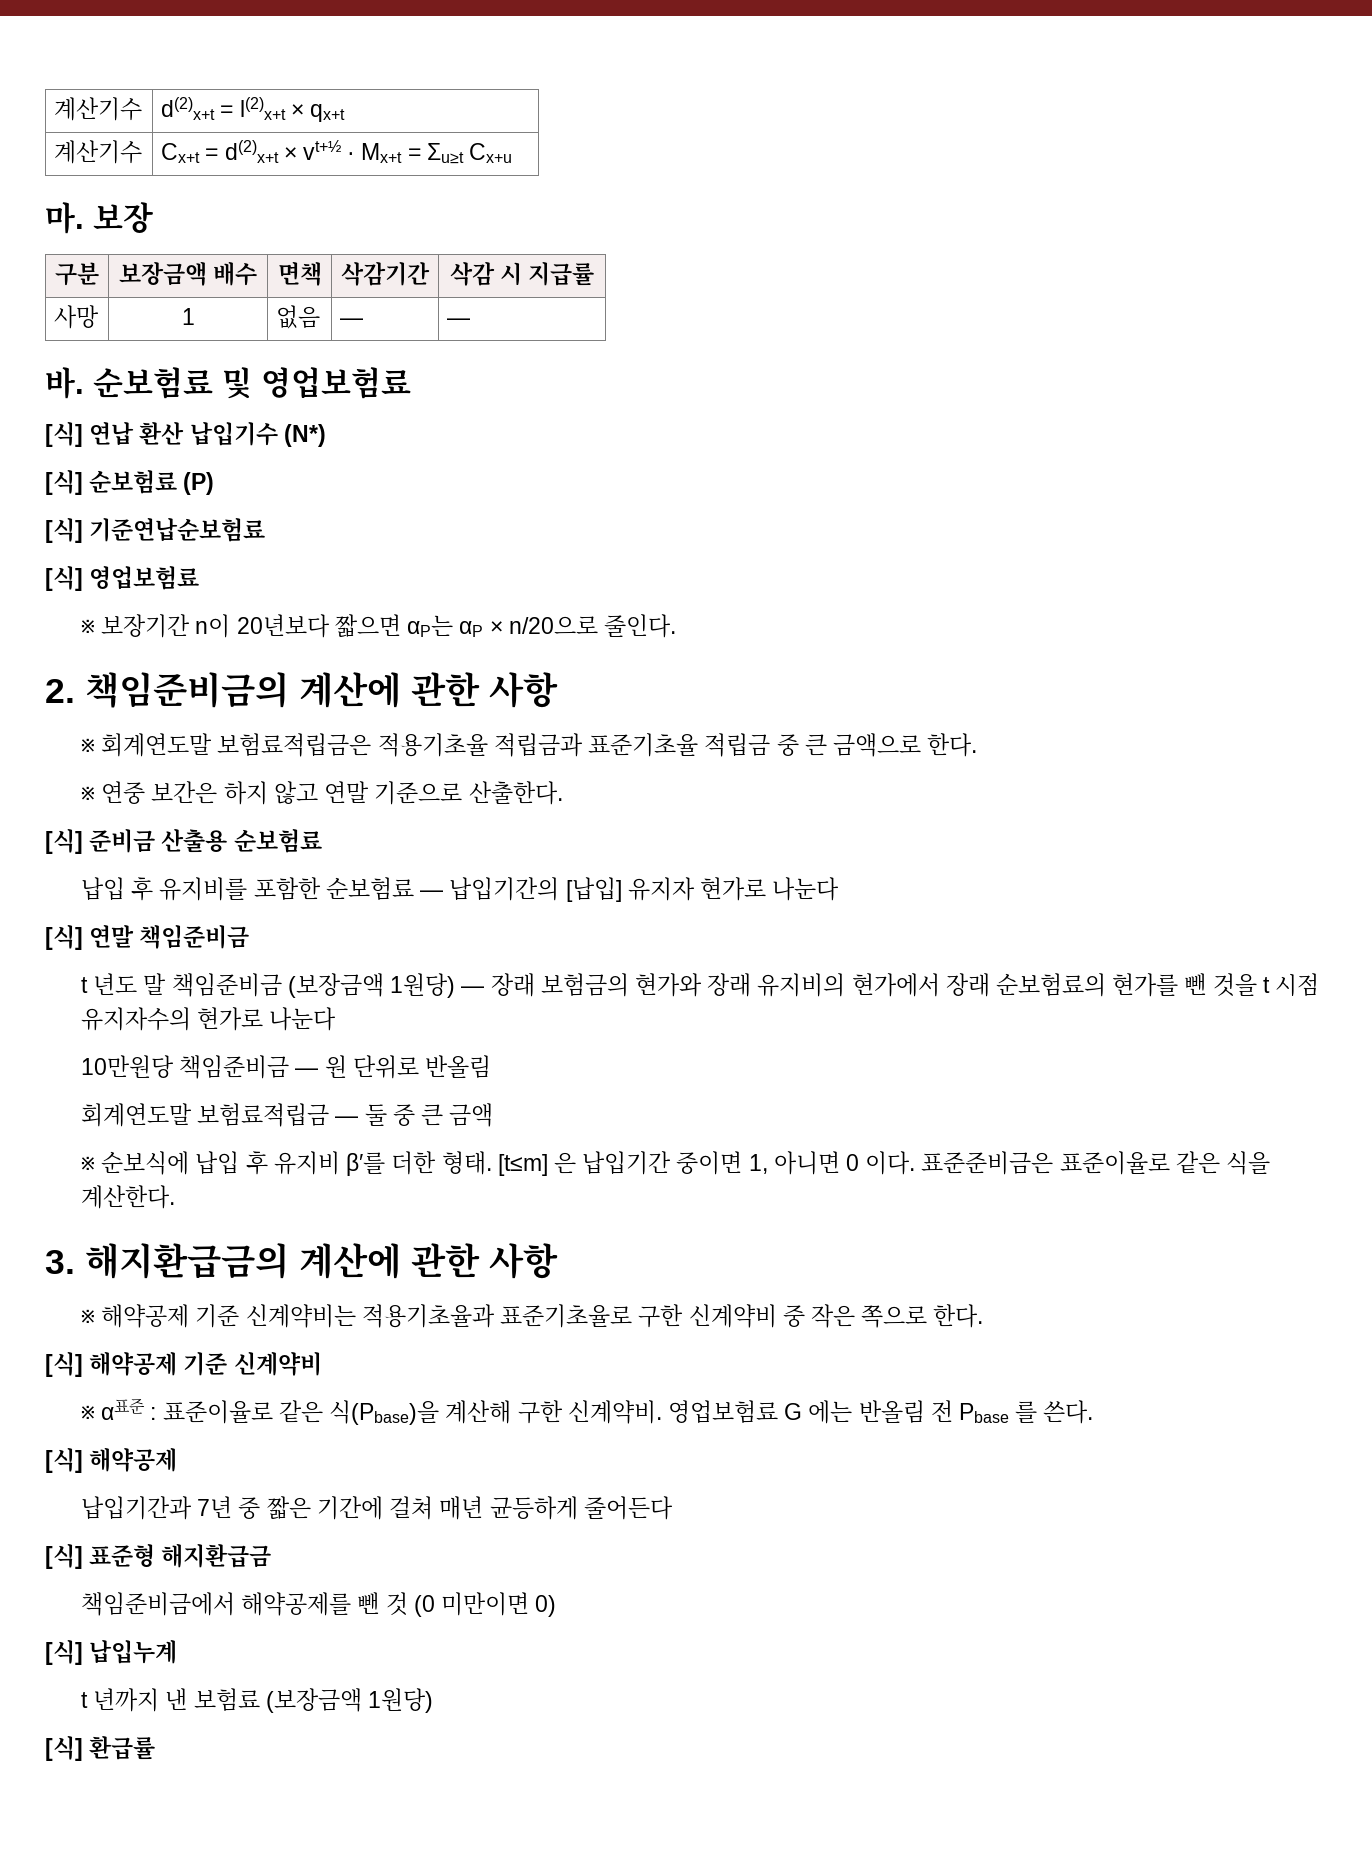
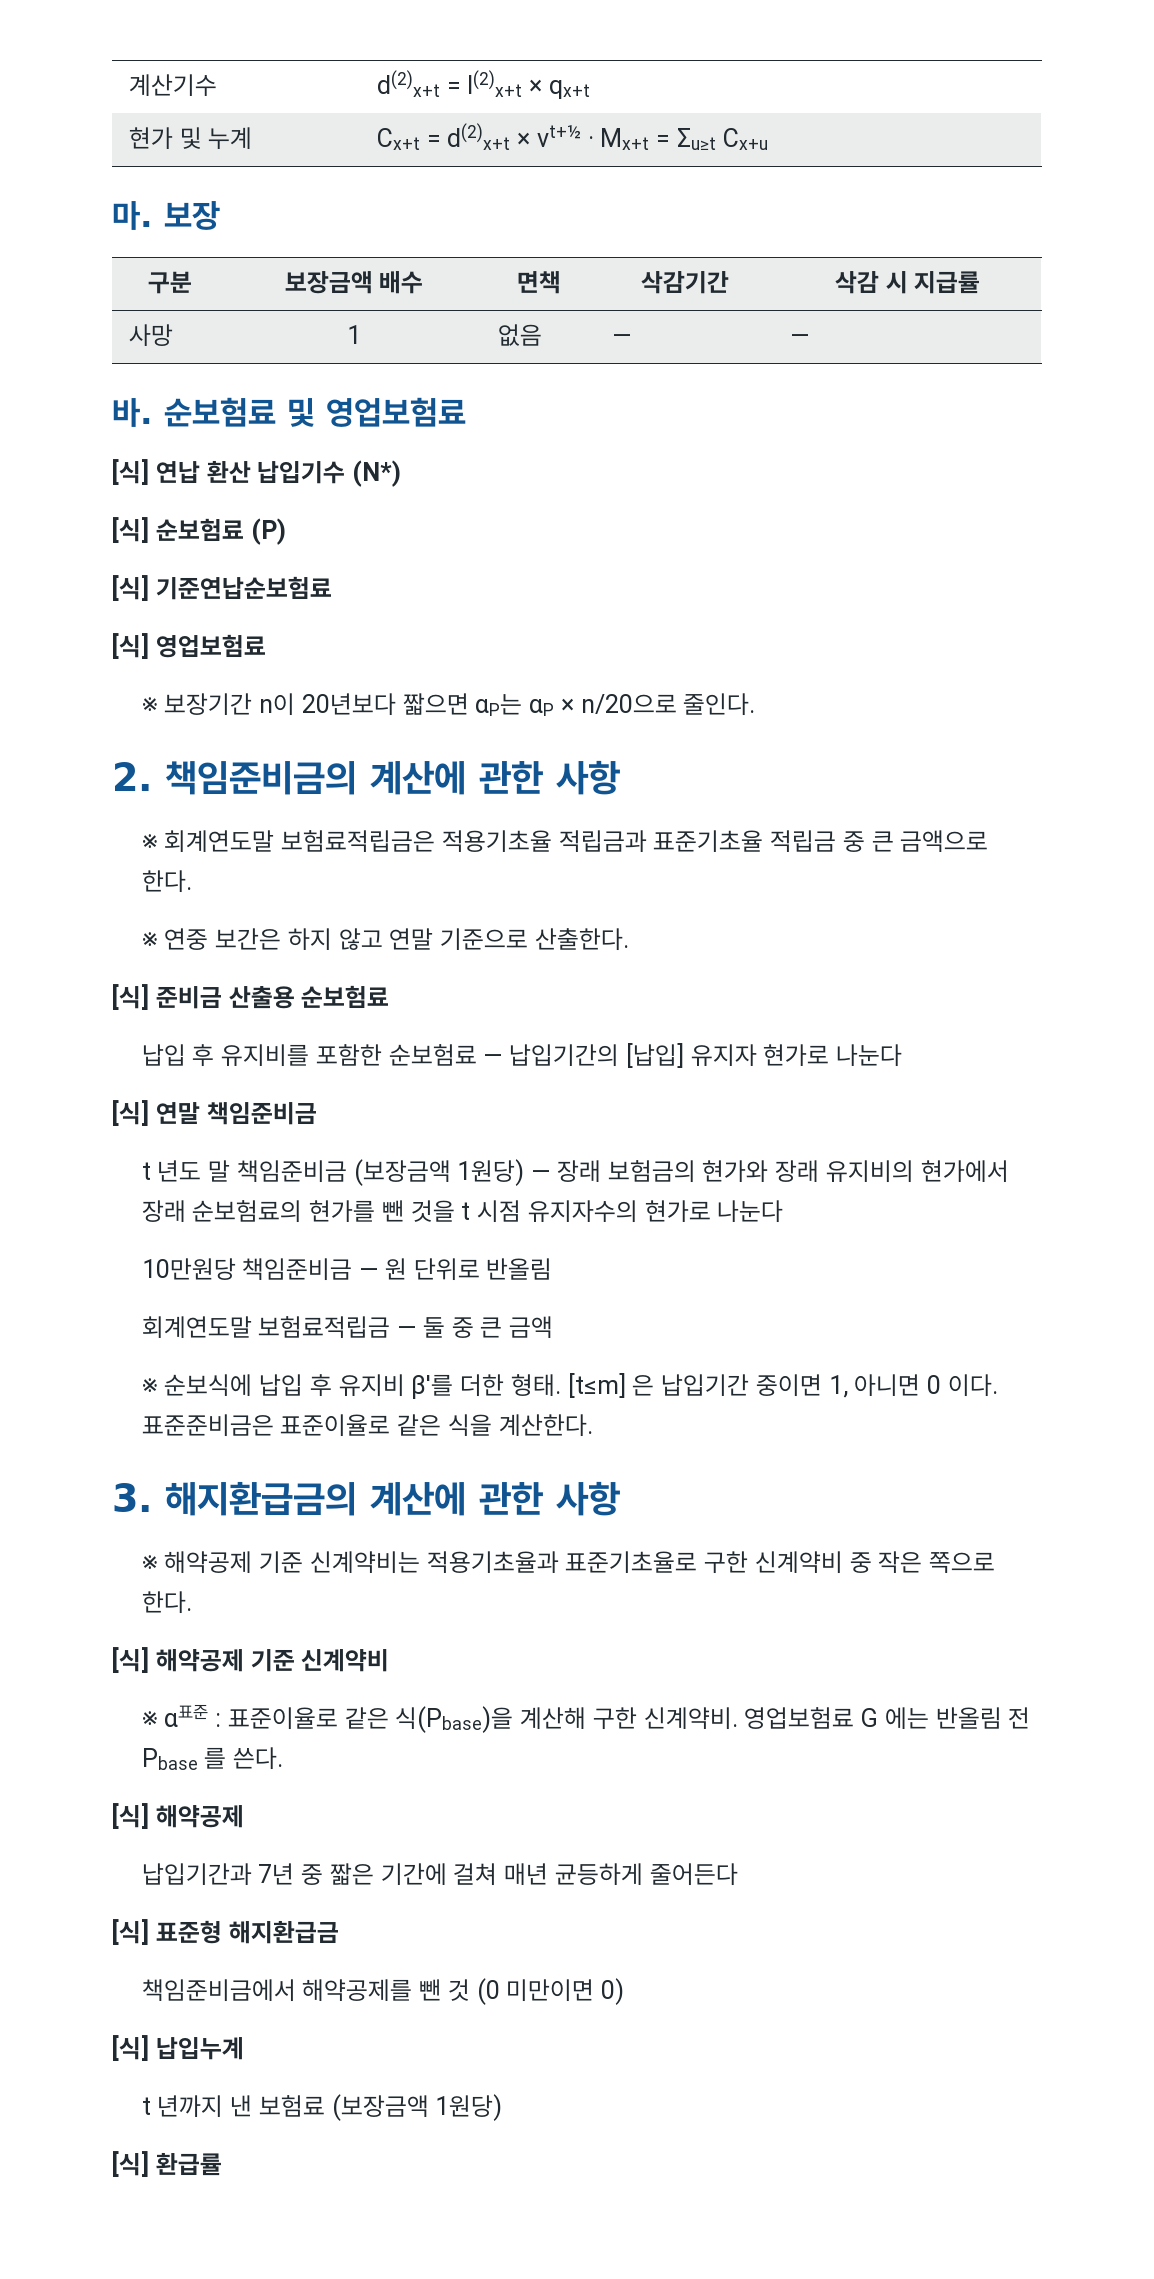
- 계산기수 | Cx+t = d(2)x+t × vt+½ · Mx+t = Σu≥t Cx+u
+ 현가 및 누계 | Cx+t = d(2)x+t × vt+½ · Mx+t = Σu≥t Cx+u

